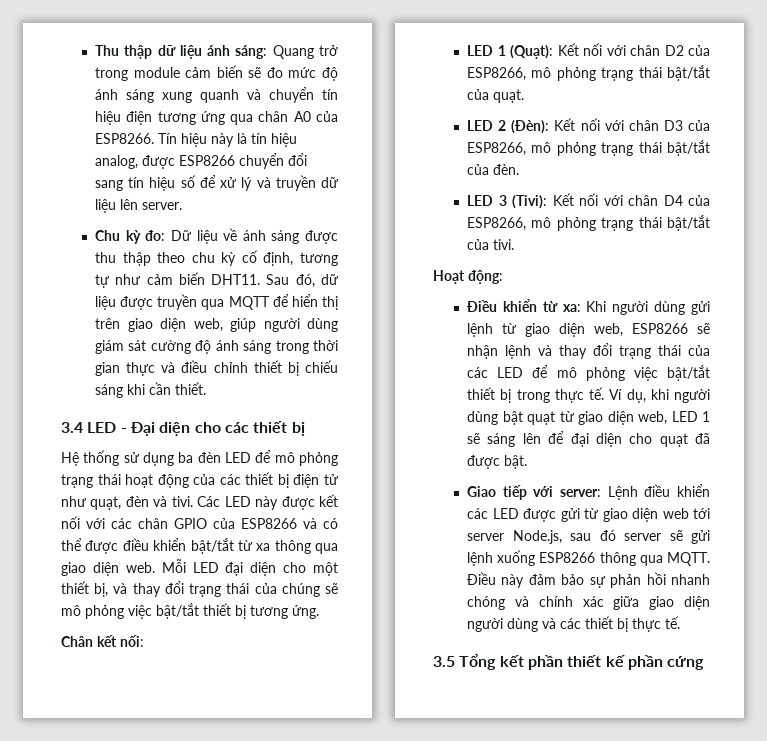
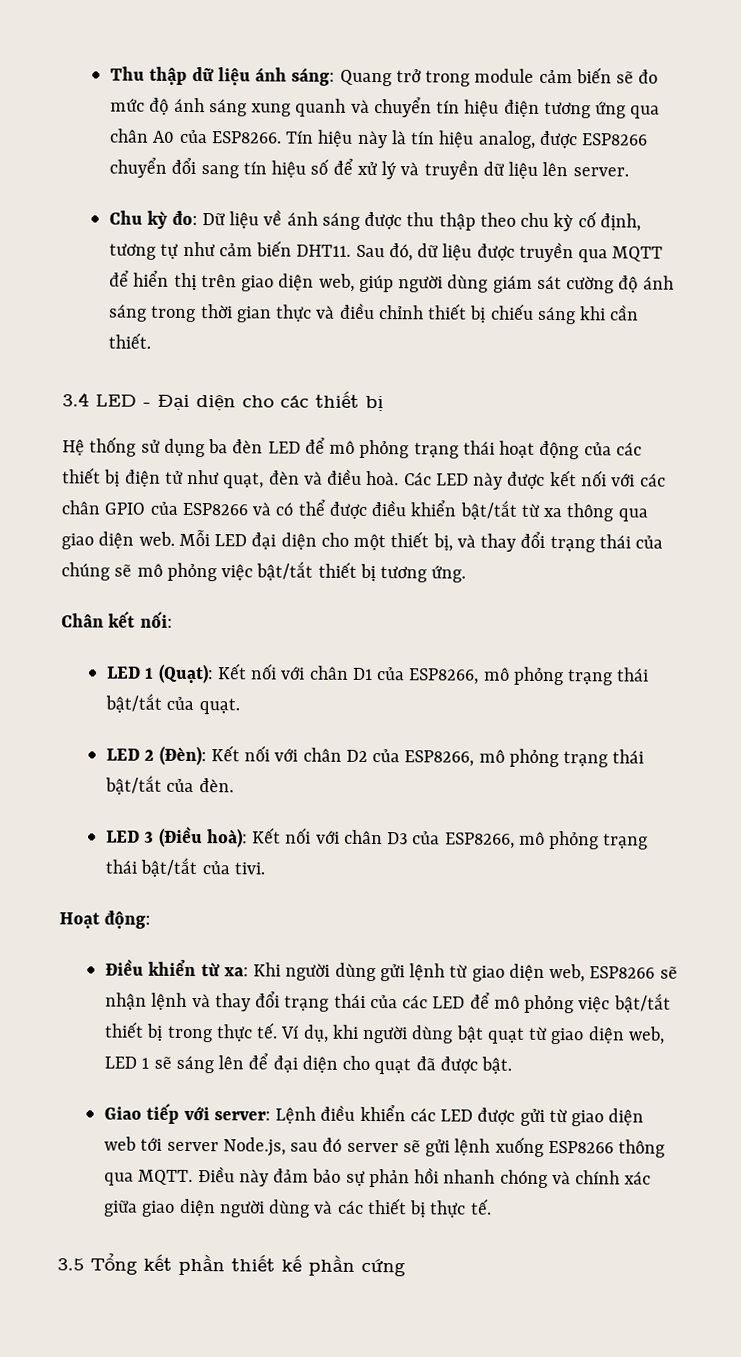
- Hệ thống sử dụng ba đèn LED để mô phỏng trạng thái hoạt động của các thiết bị điện tử như quạt, đèn và tivi.
+ Hệ thống sử dụng ba đèn LED để mô phỏng trạng thái hoạt động của các thiết bị điện tử như quạt, đèn và điều hoà.
- LED 1 (Quạt): Kết nối với chân D2 của ESP8266, mô phỏng trạng thái bật/tắt của quạt.
+ LED 1 (Quạt): Kết nối với chân D1 của ESP8266, mô phỏng trạng thái bật/tắt của quạt.
- LED 2 (Đèn): Kết nối với chân D3 của ESP8266, mô phỏng trạng thái bật/tắt của đèn.
+ LED 2 (Đèn): Kết nối với chân D2 của ESP8266, mô phỏng trạng thái bật/tắt của đèn.
- LED 3 (Tivi): Kết nối với chân D4 của ESP8266, mô phỏng trạng thái bật/tắt của tivi.
+ LED 3 (Điều hoà): Kết nối với chân D3 của ESP8266, mô phỏng trạng thái bật/tắt của tivi.

